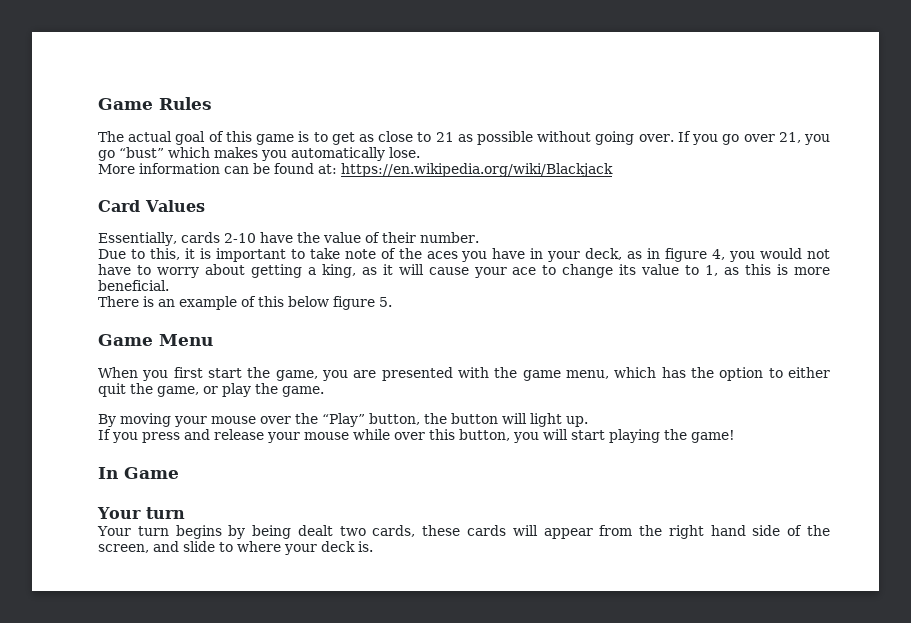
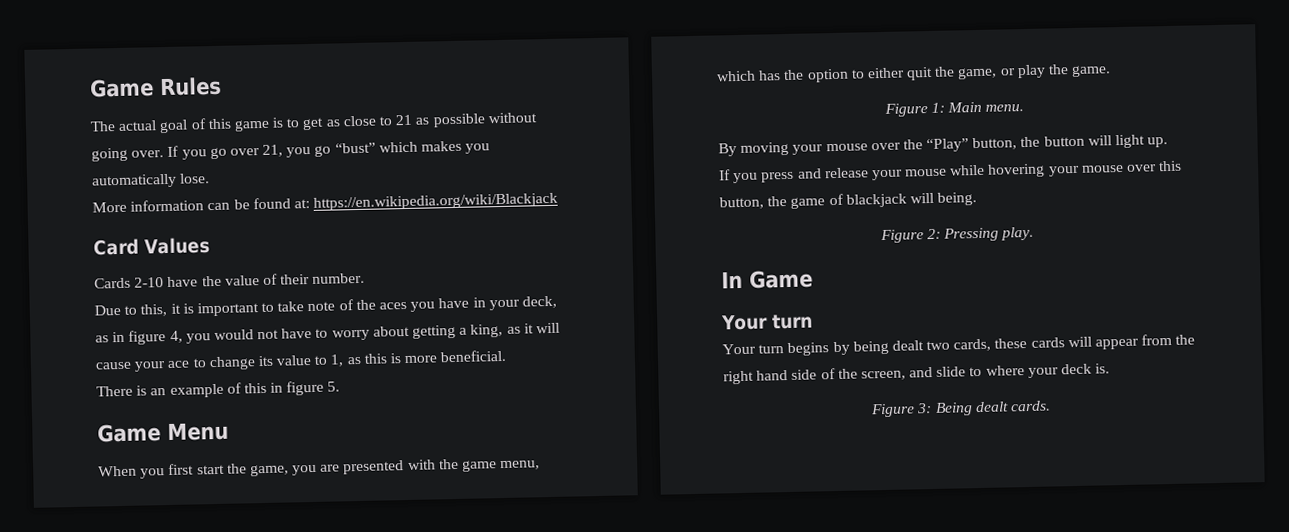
- Essentially, cards 2-10 have the value of their number.
+ Cards 2-10 have the value of their number.
- There is an example of this below figure 5.
+ There is an example of this in figure 5.
+ Figure 1: Main menu.
- If you press and release your mouse while over this button, you will start playing the game!
+ If you press and release your mouse while hovering your mouse over this button, the game of blackjack will being.
+ Figure 2: Pressing play.
+ Figure 3: Being dealt cards.

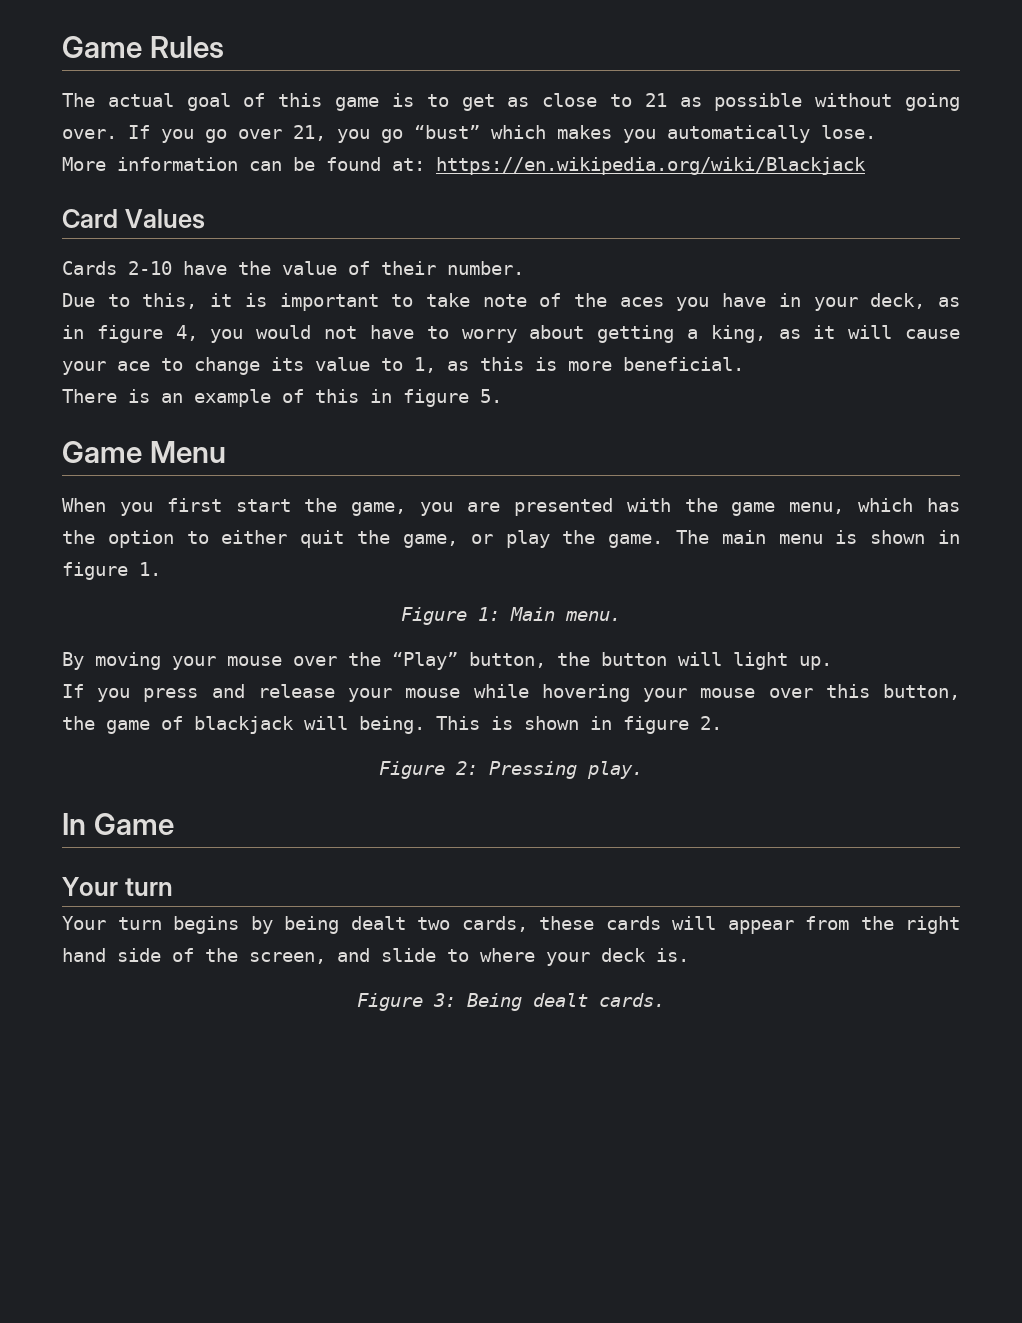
+ The main menu is shown in figure 1.
+ This is shown in figure 2.

